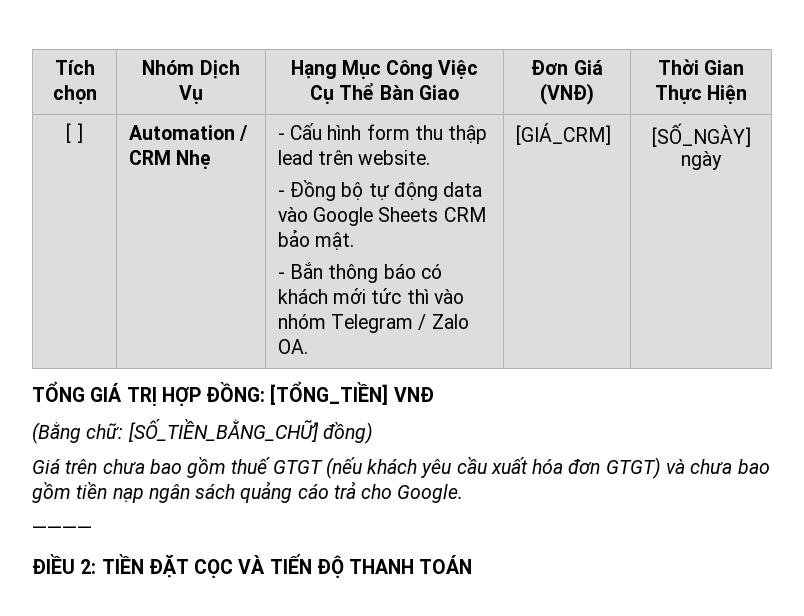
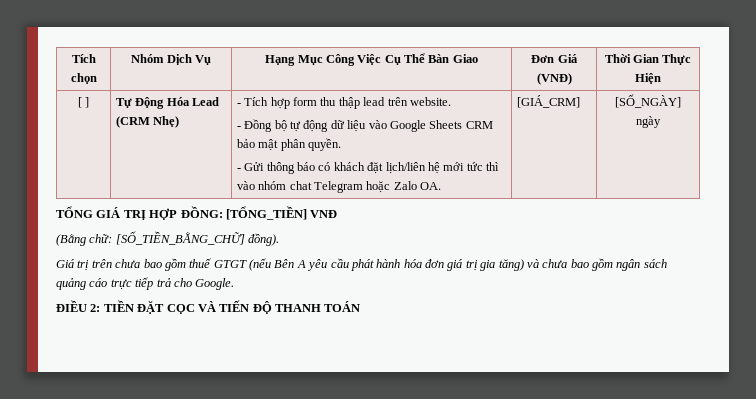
- Automation / CRM Nhẹ | - Cấu hình form thu thập lead trên website.
+ Tự Động Hóa Lead (CRM Nhẹ) | - Tích hợp form thu thập lead trên website.
- - Đồng bộ tự động data vào Google Sheets CRM bảo mật.
- - Bắn thông báo có khách mới tức thì vào nhóm Telegram / Zalo OA.
+ - Đồng bộ tự động dữ liệu vào Google Sheets CRM bảo mật phân quyền.
+ - Gửi thông báo có khách đặt lịch/liên hệ mới tức thì vào nhóm chat Telegram hoặc Zalo OA.
- (Bằng chữ: [SỐ_TIỀN_BẰNG_CHỮ] đồng)
- Giá trên chưa bao gồm thuế GTGT (nếu khách yêu cầu xuất hóa đơn GTGT) và chưa bao gồm tiền nạp ngân sách quảng cáo trả cho Google.
+ (Bằng chữ: [SỐ_TIỀN_BẰNG_CHỮ] đồng).
+ Giá trị trên chưa bao gồm thuế GTGT (nếu Bên A yêu cầu phát hành hóa đơn giá trị gia tăng) và chưa bao gồm ngân sách quảng cáo trực tiếp trả cho Google.
- ――――

